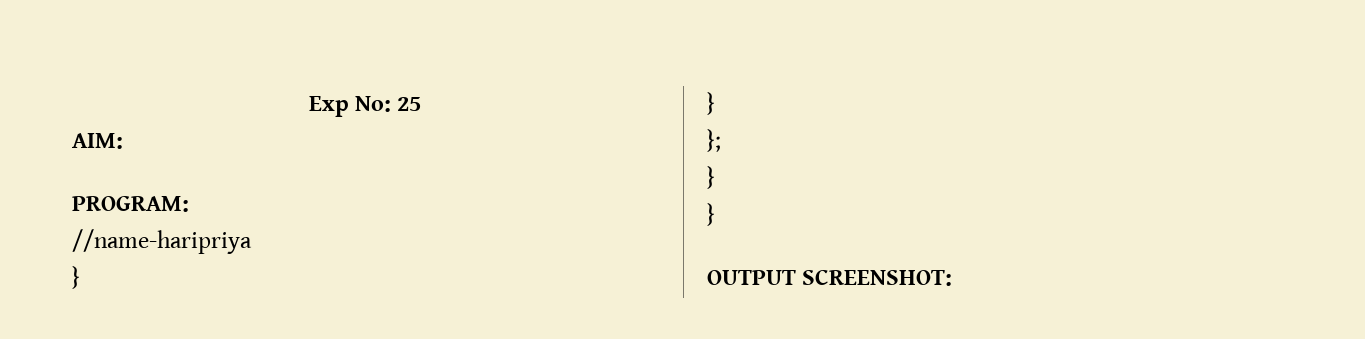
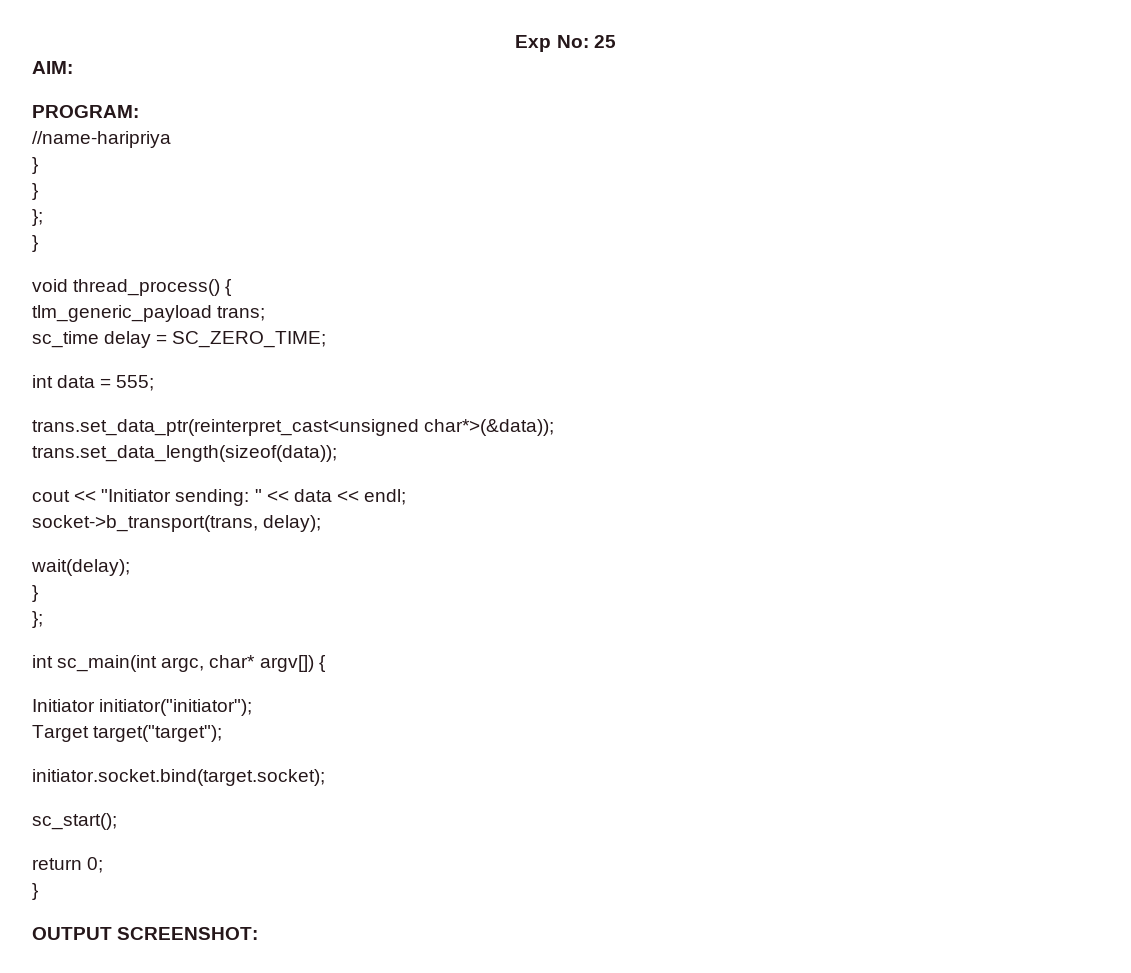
+ void thread_process() {
+ tlm_generic_payload trans;
+ sc_time delay = SC_ZERO_TIME;
+ int data = 555;
+ trans.set_data_ptr(reinterpret_cast<unsigned char*>(&data));
+ trans.set_data_length(sizeof(data));
+ cout << "Initiator sending: " << data << endl;
+ socket->b_transport(trans, delay);
+ wait(delay);
+ }
+ };
+ int sc_main(int argc, char* argv[]) {
+ Initiator initiator("initiator");
+ Target target("target");
+ initiator.socket.bind(target.socket);
+ sc_start();
+ return 0;

